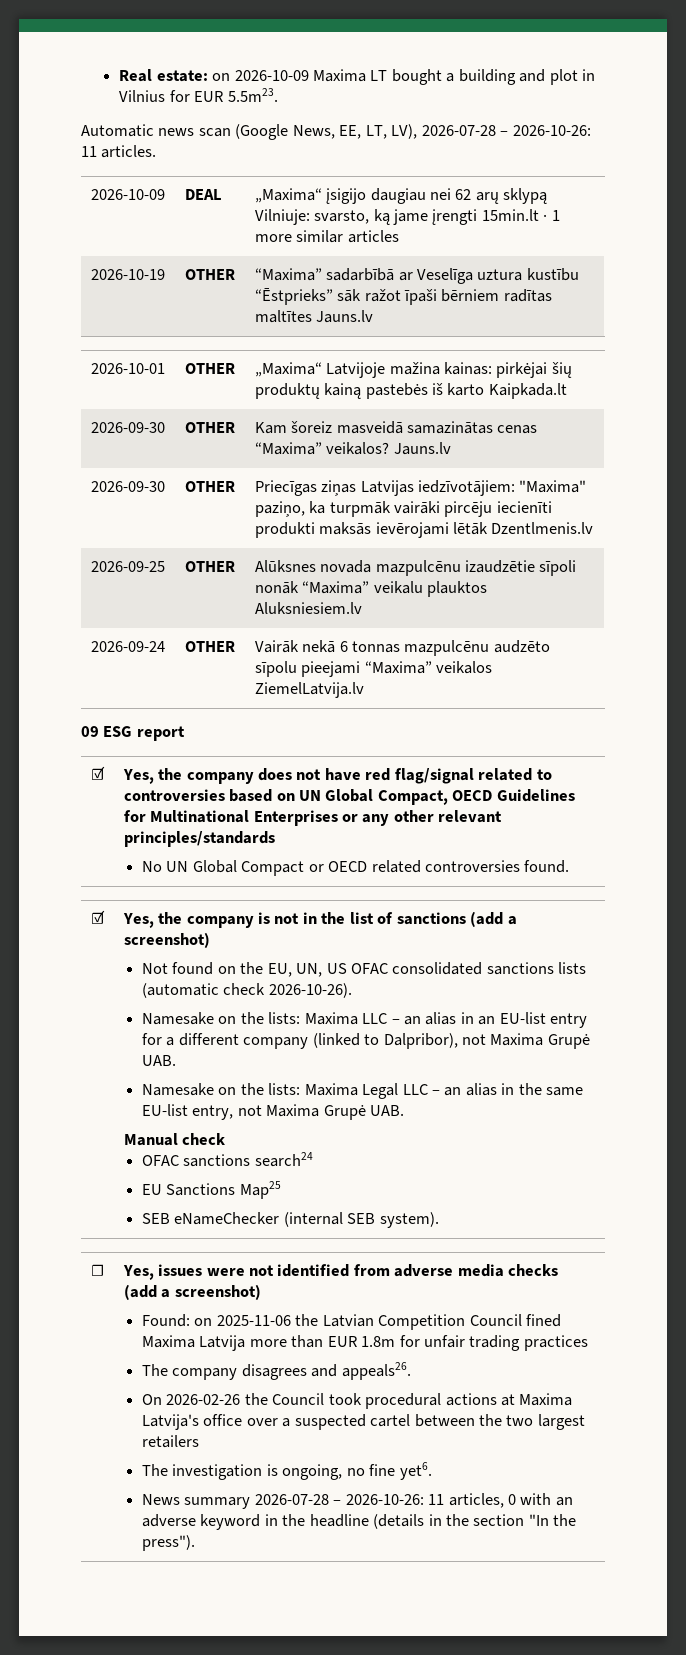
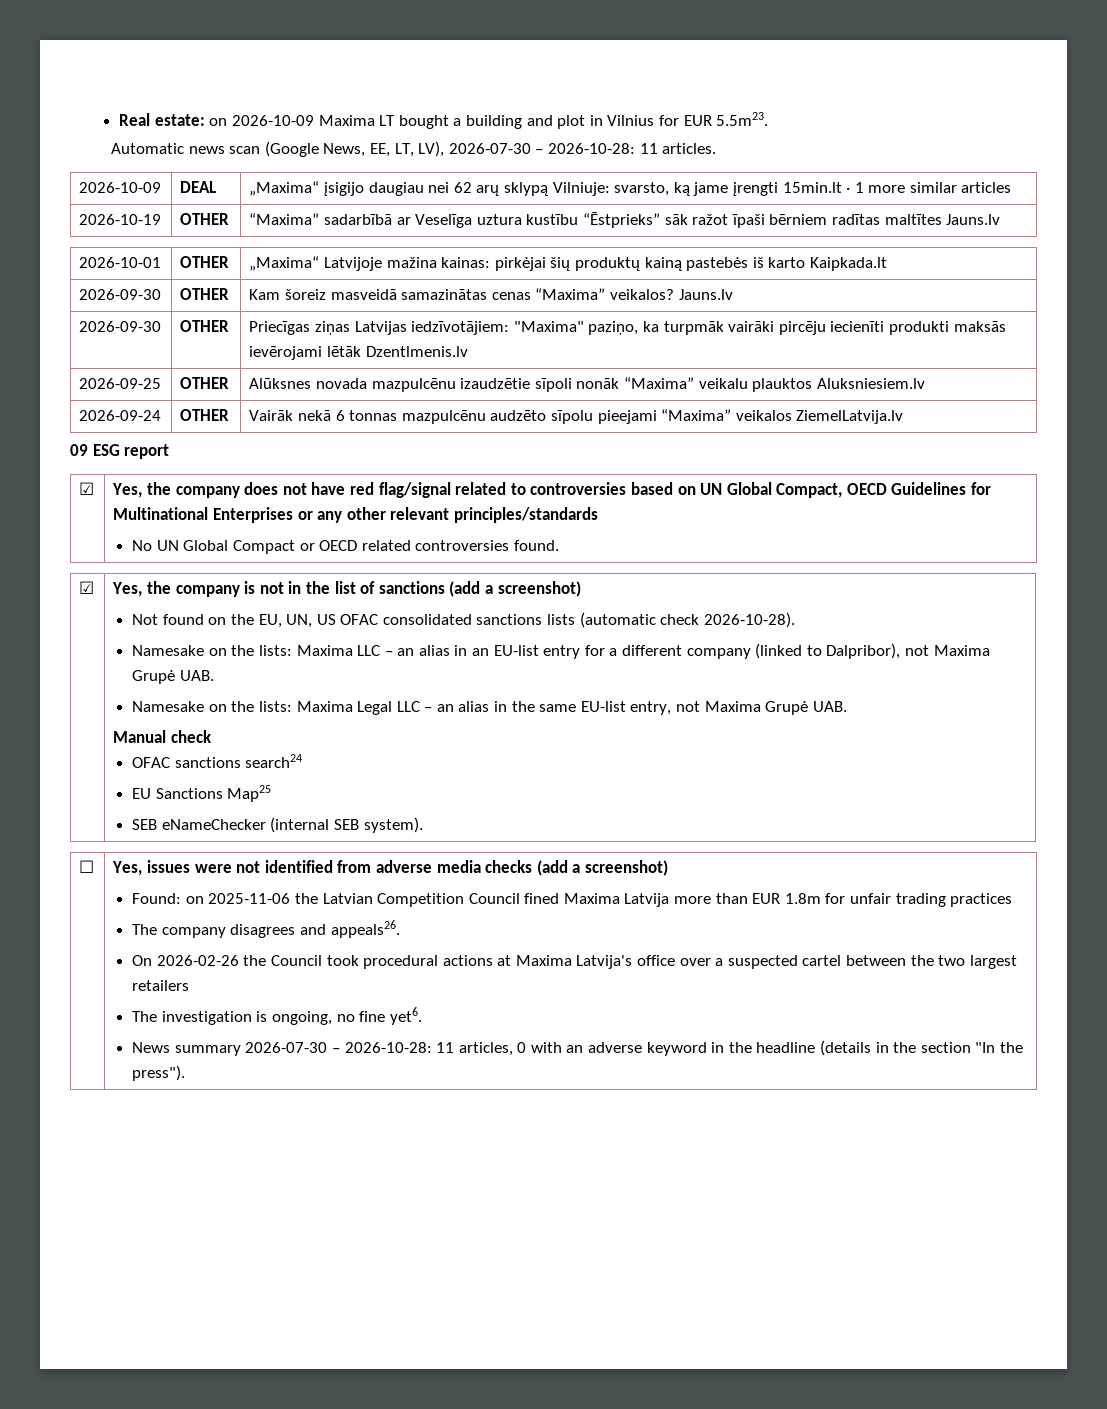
- Automatic news scan (Google News, EE, LT, LV), 2026-07-28 – 2026-10-26: 11 articles.
+ Automatic news scan (Google News, EE, LT, LV), 2026-07-30 – 2026-10-28: 11 articles.
- Not found on the EU, UN, US OFAC consolidated sanctions lists (automatic check 2026-10-26).
+ Not found on the EU, UN, US OFAC consolidated sanctions lists (automatic check 2026-10-28).
- News summary 2026-07-28 – 2026-10-26: 11 articles, 0 with an adverse keyword in the headline (details in the section "In the press").
+ News summary 2026-07-30 – 2026-10-28: 11 articles, 0 with an adverse keyword in the headline (details in the section "In the press").

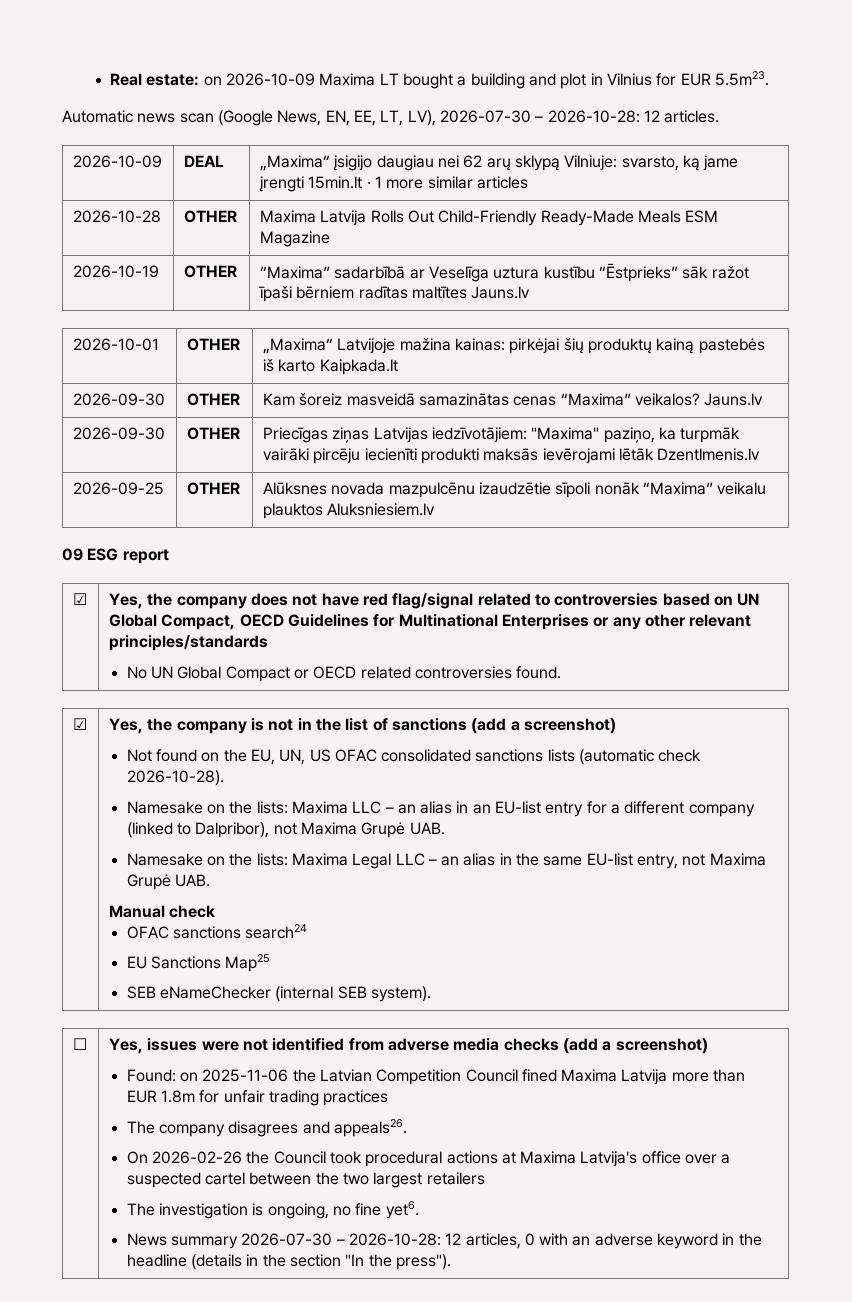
- Automatic news scan (Google News, EE, LT, LV), 2026-07-30 – 2026-10-28: 11 articles.
+ Automatic news scan (Google News, EN, EE, LT, LV), 2026-07-30 – 2026-10-28: 12 articles.
+ 2026-10-28 | OTHER | Maxima Latvija Rolls Out Child-Friendly Ready-Made Meals ESM Magazine
- 2026-09-24 | OTHER | Vairāk nekā 6 tonnas mazpulcēnu audzēto sīpolu pieejami “Maxima” veikalos ZiemelLatvija.lv
- News summary 2026-07-30 – 2026-10-28: 11 articles, 0 with an adverse keyword in the headline (details in the section "In the press").
+ News summary 2026-07-30 – 2026-10-28: 12 articles, 0 with an adverse keyword in the headline (details in the section "In the press").

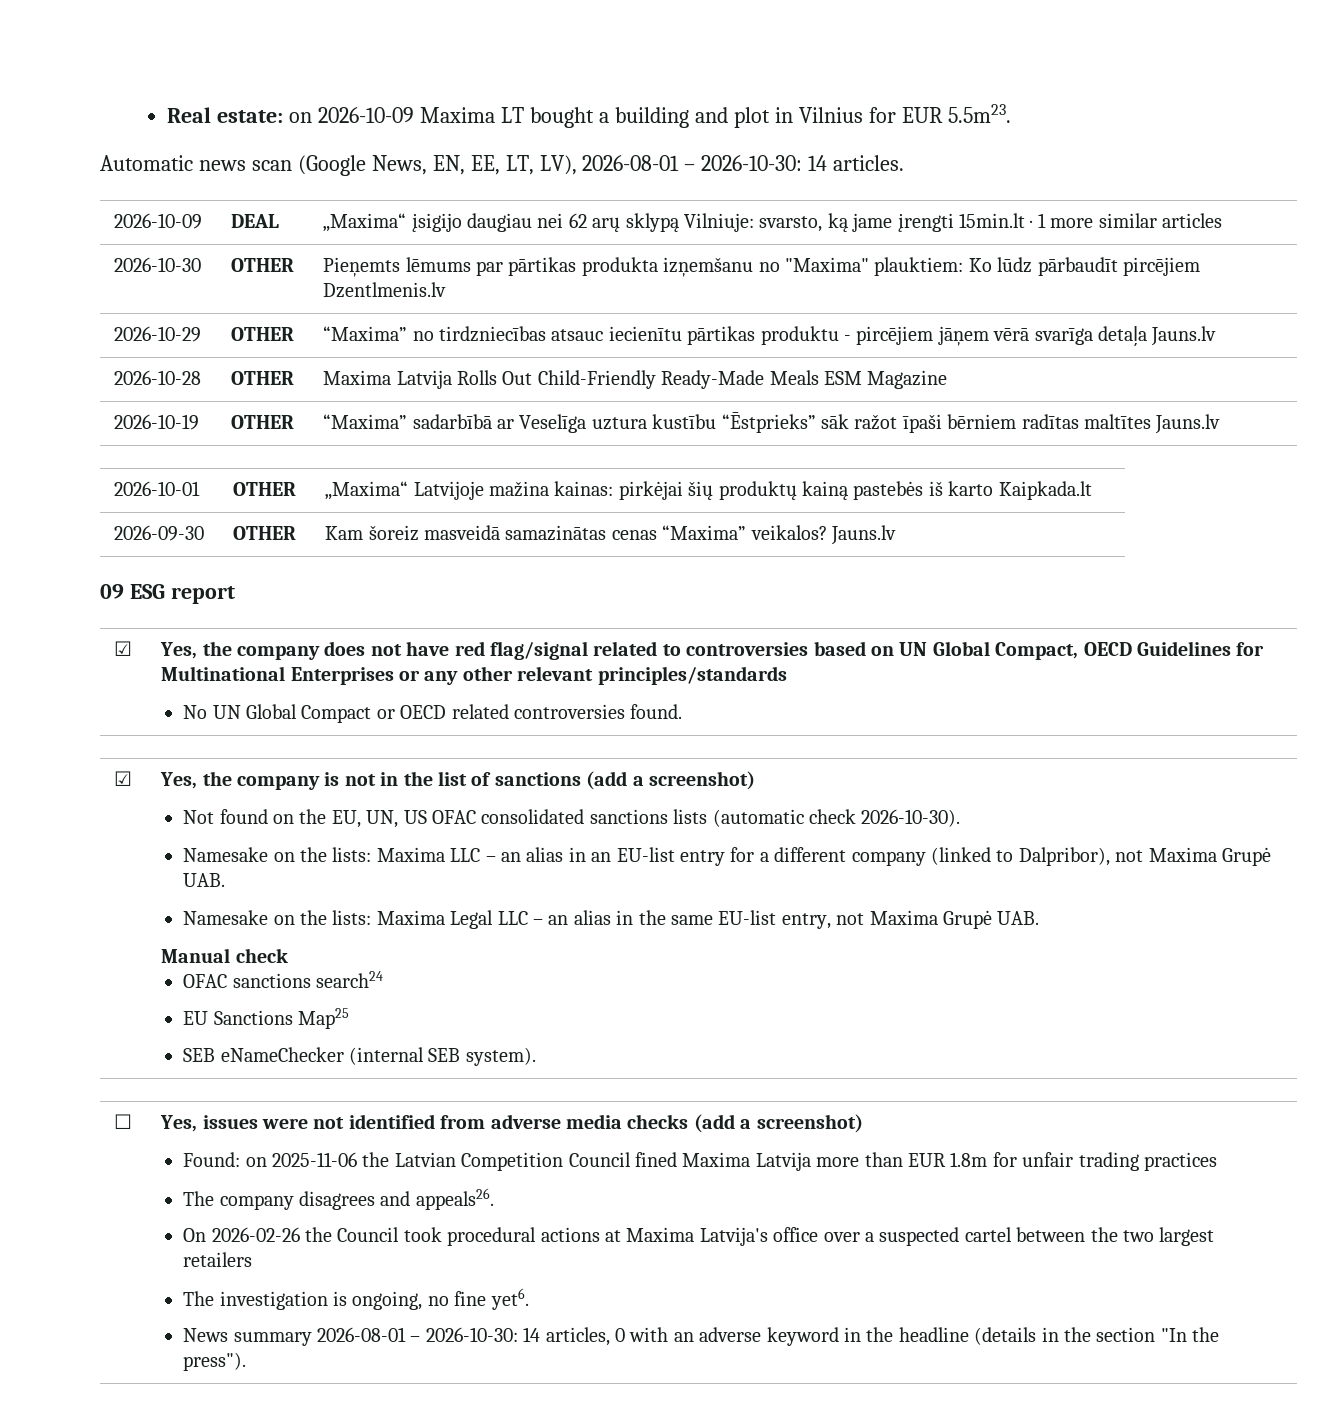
- Automatic news scan (Google News, EN, EE, LT, LV), 2026-07-30 – 2026-10-28: 12 articles.
+ Automatic news scan (Google News, EN, EE, LT, LV), 2026-08-01 – 2026-10-30: 14 articles.
+ 2026-10-30 | OTHER | Pieņemts lēmums par pārtikas produkta izņemšanu no "Maxima" plauktiem: Ko lūdz pārbaudīt pircējiem Dzentlmenis.lv
+ 2026-10-29 | OTHER | “Maxima” no tirdzniecības atsauc iecienītu pārtikas produktu - pircējiem jāņem vērā svarīga detaļa Jauns.lv
- 2026-09-30 | OTHER | Priecīgas ziņas Latvijas iedzīvotājiem: "Maxima" paziņo, ka turpmāk vairāki pircēju iecienīti produkti maksās ievērojami lētāk Dzentlmenis.lv
- 2026-09-25 | OTHER | Alūksnes novada mazpulcēnu izaudzētie sīpoli nonāk “Maxima” veikalu plauktos Aluksniesiem.lv
- Not found on the EU, UN, US OFAC consolidated sanctions lists (automatic check 2026-10-28).
+ Not found on the EU, UN, US OFAC consolidated sanctions lists (automatic check 2026-10-30).
- News summary 2026-07-30 – 2026-10-28: 12 articles, 0 with an adverse keyword in the headline (details in the section "In the press").
+ News summary 2026-08-01 – 2026-10-30: 14 articles, 0 with an adverse keyword in the headline (details in the section "In the press").

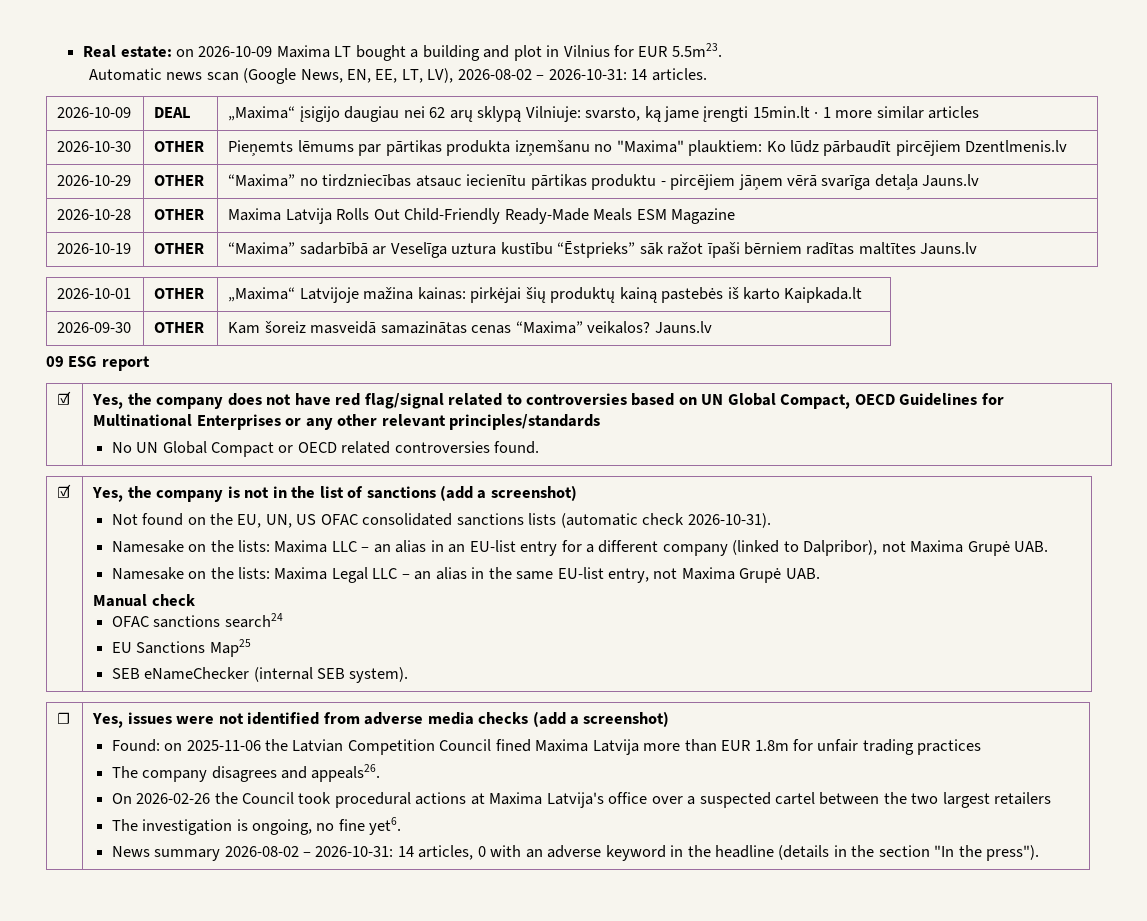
- Automatic news scan (Google News, EN, EE, LT, LV), 2026-08-01 – 2026-10-30: 14 articles.
+ Automatic news scan (Google News, EN, EE, LT, LV), 2026-08-02 – 2026-10-31: 14 articles.
- Not found on the EU, UN, US OFAC consolidated sanctions lists (automatic check 2026-10-30).
+ Not found on the EU, UN, US OFAC consolidated sanctions lists (automatic check 2026-10-31).
- News summary 2026-08-01 – 2026-10-30: 14 articles, 0 with an adverse keyword in the headline (details in the section "In the press").
+ News summary 2026-08-02 – 2026-10-31: 14 articles, 0 with an adverse keyword in the headline (details in the section "In the press").

